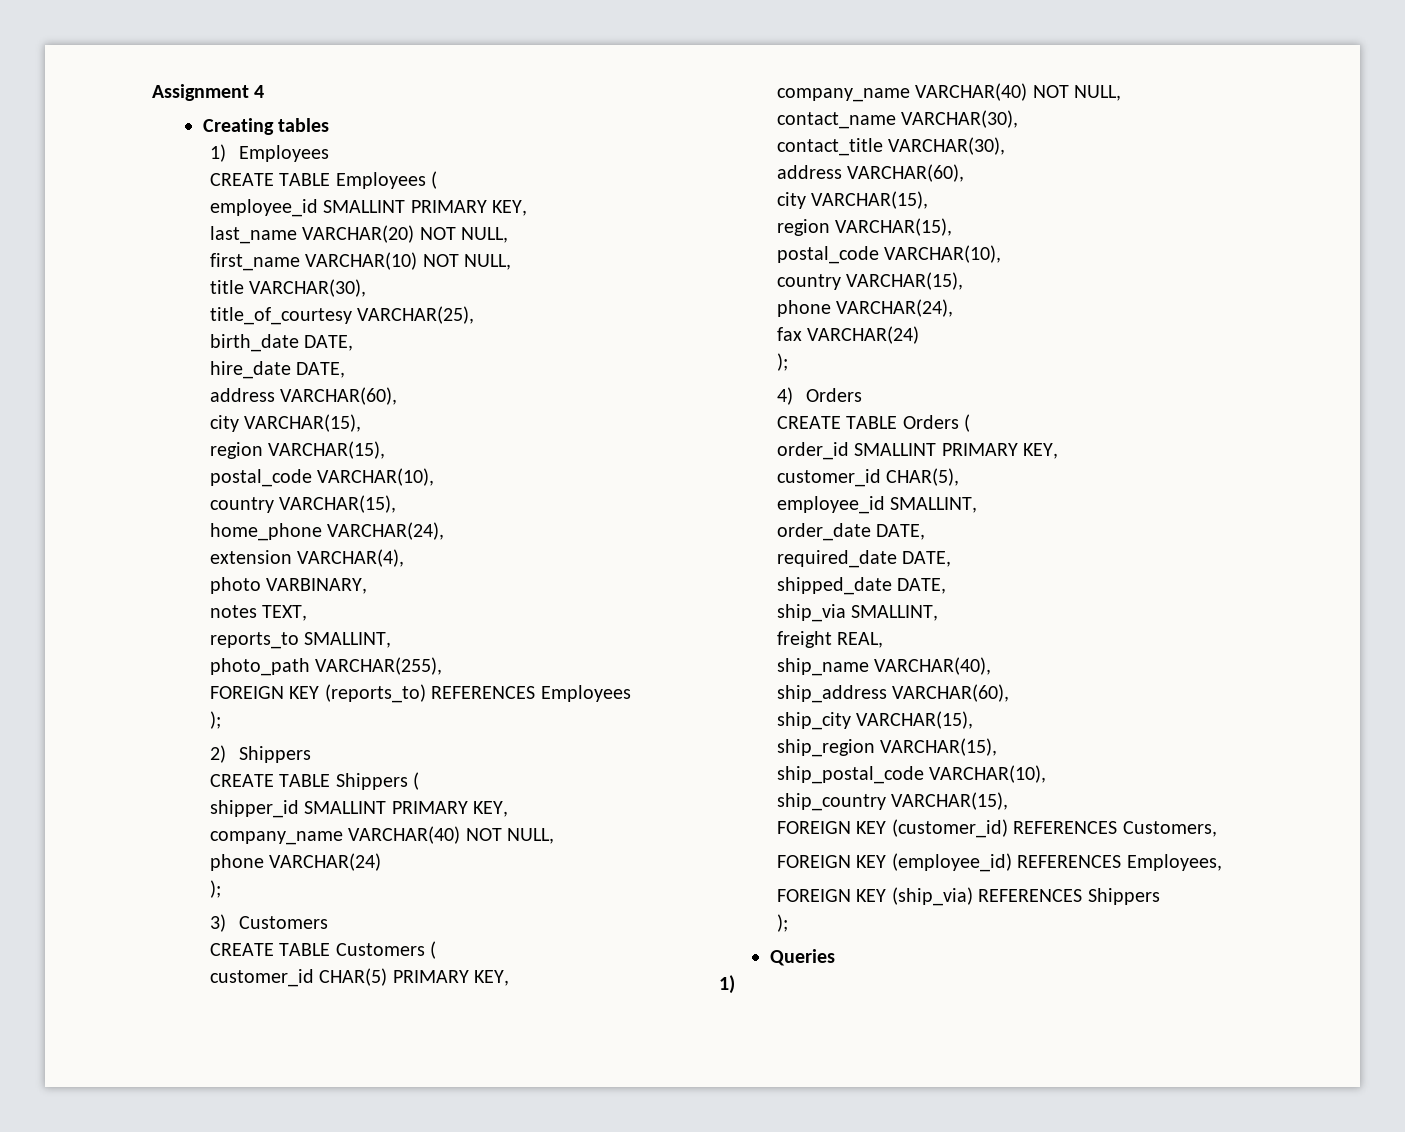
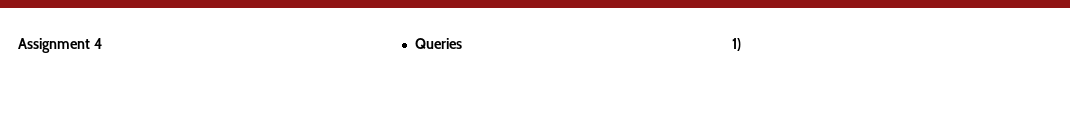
- Creating tables
- 1) Employees
- CREATE TABLE Employees (
- employee_id SMALLINT PRIMARY KEY,
- last_name VARCHAR(20) NOT NULL,
- first_name VARCHAR(10) NOT NULL,
- title VARCHAR(30),
- title_of_courtesy VARCHAR(25),
- birth_date DATE,
- hire_date DATE,
- address VARCHAR(60),
- city VARCHAR(15),
- region VARCHAR(15),
- postal_code VARCHAR(10),
- country VARCHAR(15),
- home_phone VARCHAR(24),
- extension VARCHAR(4),
- photo VARBINARY,
- notes TEXT,
- reports_to SMALLINT,
- photo_path VARCHAR(255),
- FOREIGN KEY (reports_to) REFERENCES Employees
- );
- 2) Shippers
- CREATE TABLE Shippers (
- shipper_id SMALLINT PRIMARY KEY,
- company_name VARCHAR(40) NOT NULL,
- phone VARCHAR(24)
- );
- 3) Customers
- CREATE TABLE Customers (
- customer_id CHAR(5) PRIMARY KEY,
- company_name VARCHAR(40) NOT NULL,
- contact_name VARCHAR(30),
- contact_title VARCHAR(30),
- address VARCHAR(60),
- city VARCHAR(15),
- region VARCHAR(15),
- postal_code VARCHAR(10),
- country VARCHAR(15),
- phone VARCHAR(24),
- fax VARCHAR(24)
- );
- 4) Orders
- CREATE TABLE Orders (
- order_id SMALLINT PRIMARY KEY,
- customer_id CHAR(5),
- employee_id SMALLINT,
- order_date DATE,
- required_date DATE,
- shipped_date DATE,
- ship_via SMALLINT,
- freight REAL,
- ship_name VARCHAR(40),
- ship_address VARCHAR(60),
- ship_city VARCHAR(15),
- ship_region VARCHAR(15),
- ship_postal_code VARCHAR(10),
- ship_country VARCHAR(15),
- FOREIGN KEY (customer_id) REFERENCES Customers,
- FOREIGN KEY (employee_id) REFERENCES Employees,
- FOREIGN KEY (ship_via) REFERENCES Shippers
- );

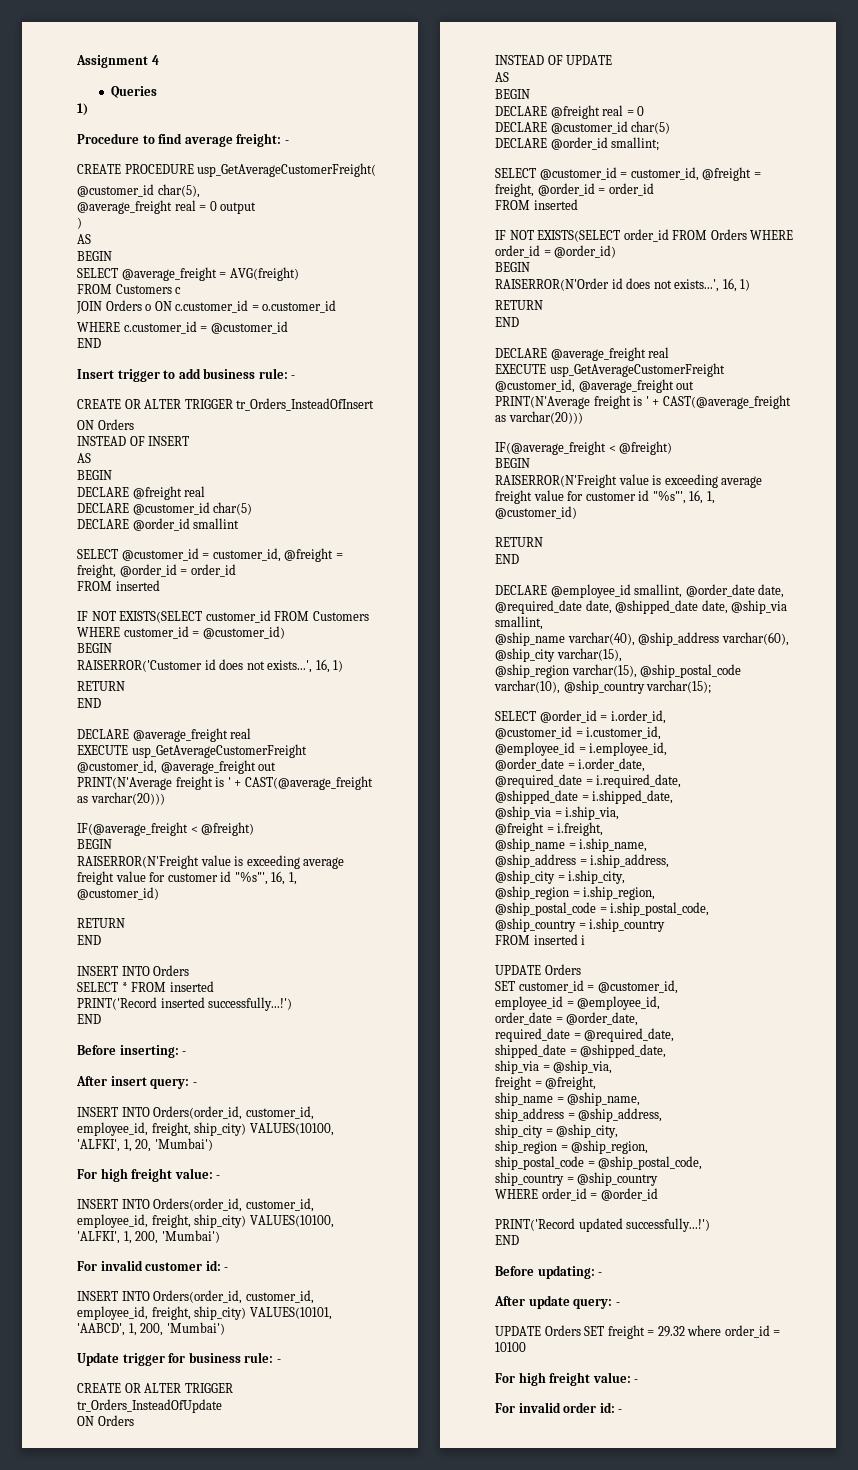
+ Procedure to find average freight: -
+ CREATE PROCEDURE usp_GetAverageCustomerFreight(
+ @customer_id char(5),
+ @average_freight real = 0 output
+ )
+ AS
+ BEGIN
+ SELECT @average_freight = AVG(freight)
+ FROM Customers c
+ JOIN Orders o ON c.customer_id = o.customer_id
+ WHERE c.customer_id = @customer_id
+ END
+ Insert trigger to add business rule: -
+ CREATE OR ALTER TRIGGER tr_Orders_InsteadOfInsert
+ ON Orders
+ INSTEAD OF INSERT
+ AS
+ BEGIN
+ DECLARE @freight real
+ DECLARE @customer_id char(5)
+ DECLARE @order_id smallint
+ SELECT @customer_id = customer_id, @freight = freight, @order_id = order_id
+ FROM inserted
+ IF NOT EXISTS(SELECT customer_id FROM Customers WHERE customer_id = @customer_id)
+ BEGIN
+ RAISERROR('Customer id does not exists...', 16, 1)
+ RETURN
+ END
+ DECLARE @average_freight real
+ EXECUTE usp_GetAverageCustomerFreight @customer_id, @average_freight out
+ PRINT(N'Average freight is ' + CAST(@average_freight as varchar(20)))
+ IF(@average_freight < @freight)
+ BEGIN
+ RAISERROR(N'Freight value is exceeding average freight value for customer id "%s"', 16, 1, @customer_id)
+ RETURN
+ END
+ INSERT INTO Orders
+ SELECT * FROM inserted
+ PRINT('Record inserted successfully...!')
+ END
+ Before inserting: -
+ After insert query: -
+ INSERT INTO Orders(order_id, customer_id, employee_id, freight, ship_city) VALUES(10100, 'ALFKI', 1, 20, 'Mumbai')
+ For high freight value: -
+ INSERT INTO Orders(order_id, customer_id, employee_id, freight, ship_city) VALUES(10100, 'ALFKI', 1, 200, 'Mumbai')
+ For invalid customer id: -
+ INSERT INTO Orders(order_id, customer_id, employee_id, freight, ship_city) VALUES(10101, 'AABCD', 1, 200, 'Mumbai')
+ Update trigger for business rule: -
+ CREATE OR ALTER TRIGGER tr_Orders_InsteadOfUpdate
+ ON Orders
+ INSTEAD OF UPDATE
+ AS
+ BEGIN
+ DECLARE @freight real = 0
+ DECLARE @customer_id char(5)
+ DECLARE @order_id smallint;
+ SELECT @customer_id = customer_id, @freight = freight, @order_id = order_id
+ FROM inserted
+ IF NOT EXISTS(SELECT order_id FROM Orders WHERE order_id = @order_id)
+ BEGIN
+ RAISERROR(N'Order id does not exists...', 16, 1)
+ RETURN
+ END
+ DECLARE @average_freight real
+ EXECUTE usp_GetAverageCustomerFreight @customer_id, @average_freight out
+ PRINT(N'Average freight is ' + CAST(@average_freight as varchar(20)))
+ IF(@average_freight < @freight)
+ BEGIN
+ RAISERROR(N'Freight value is exceeding average freight value for customer id "%s"', 16, 1, @customer_id)
+ RETURN
+ END
+ DECLARE @employee_id smallint, @order_date date, @required_date date, @shipped_date date, @ship_via smallint,
+ @ship_name varchar(40), @ship_address varchar(60), @ship_city varchar(15),
+ @ship_region varchar(15), @ship_postal_code varchar(10), @ship_country varchar(15);
+ SELECT @order_id = i.order_id,
+ @customer_id = i.customer_id,
+ @employee_id = i.employee_id,
+ @order_date = i.order_date,
+ @required_date = i.required_date,
+ @shipped_date = i.shipped_date,
+ @ship_via = i.ship_via,
+ @freight = i.freight,
+ @ship_name = i.ship_name,
+ @ship_address = i.ship_address,
+ @ship_city = i.ship_city,
+ @ship_region = i.ship_region,
+ @ship_postal_code = i.ship_postal_code,
+ @ship_country = i.ship_country
+ FROM inserted i
+ UPDATE Orders
+ SET customer_id = @customer_id,
+ employee_id = @employee_id,
+ order_date = @order_date,
+ required_date = @required_date,
+ shipped_date = @shipped_date,
+ ship_via = @ship_via,
+ freight = @freight,
+ ship_name = @ship_name,
+ ship_address = @ship_address,
+ ship_city = @ship_city,
+ ship_region = @ship_region,
+ ship_postal_code = @ship_postal_code,
+ ship_country = @ship_country
+ WHERE order_id = @order_id
+ PRINT('Record updated successfully...!')
+ END
+ Before updating: -
+ After update query: -
+ UPDATE Orders SET freight = 29.32 where order_id = 10100
+ For high freight value: -
+ For invalid order id: -

